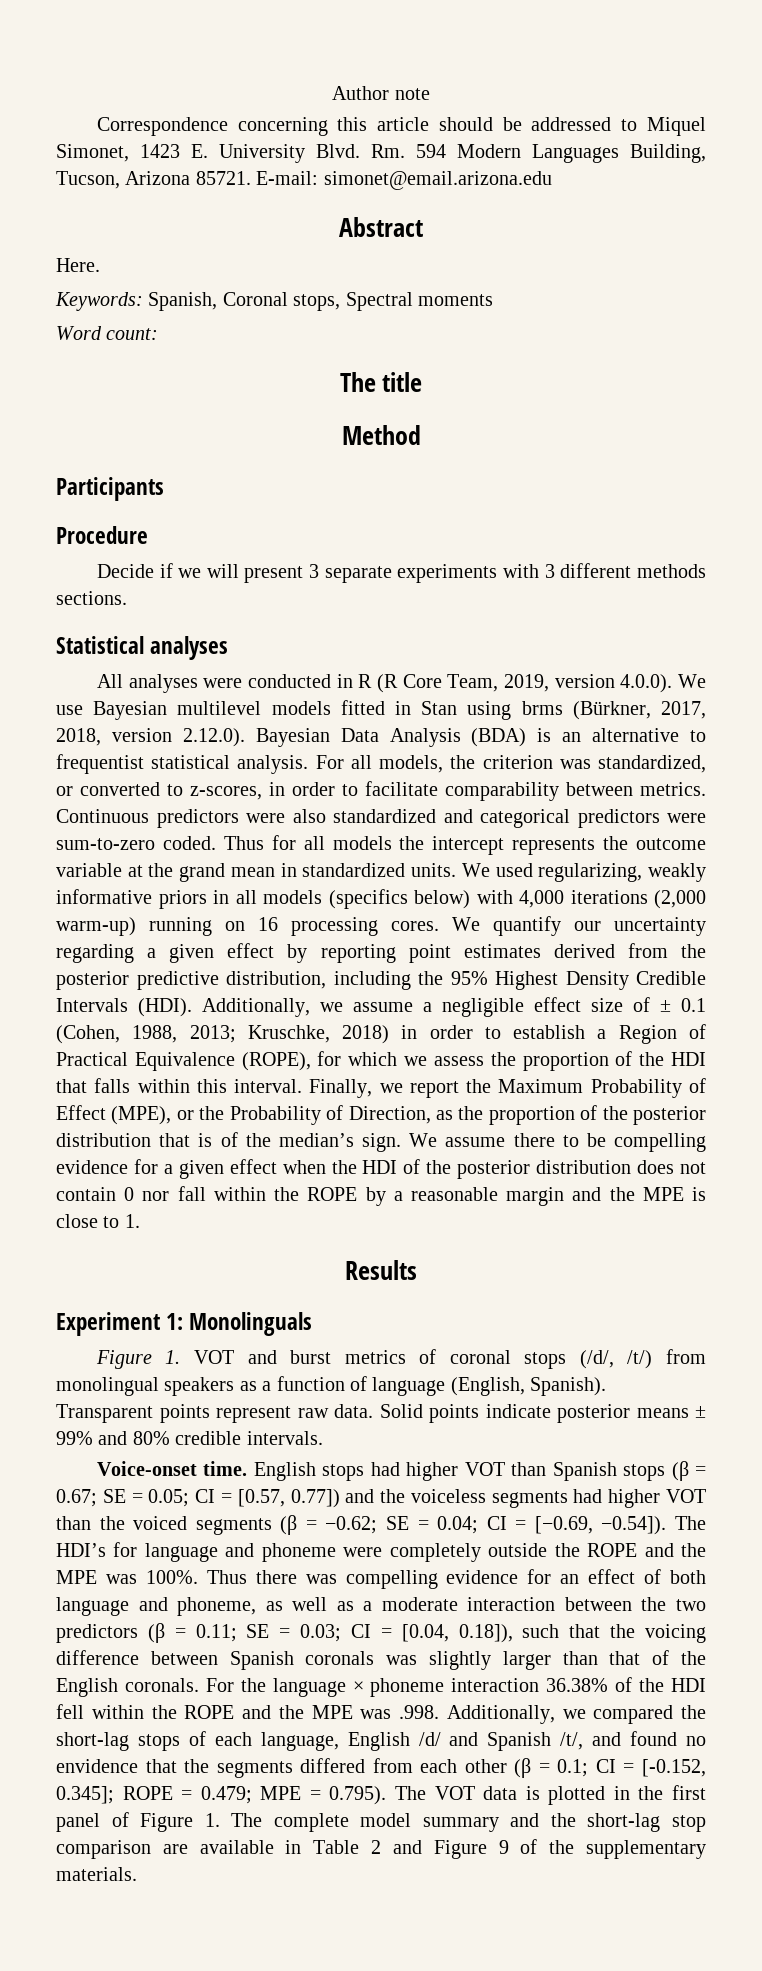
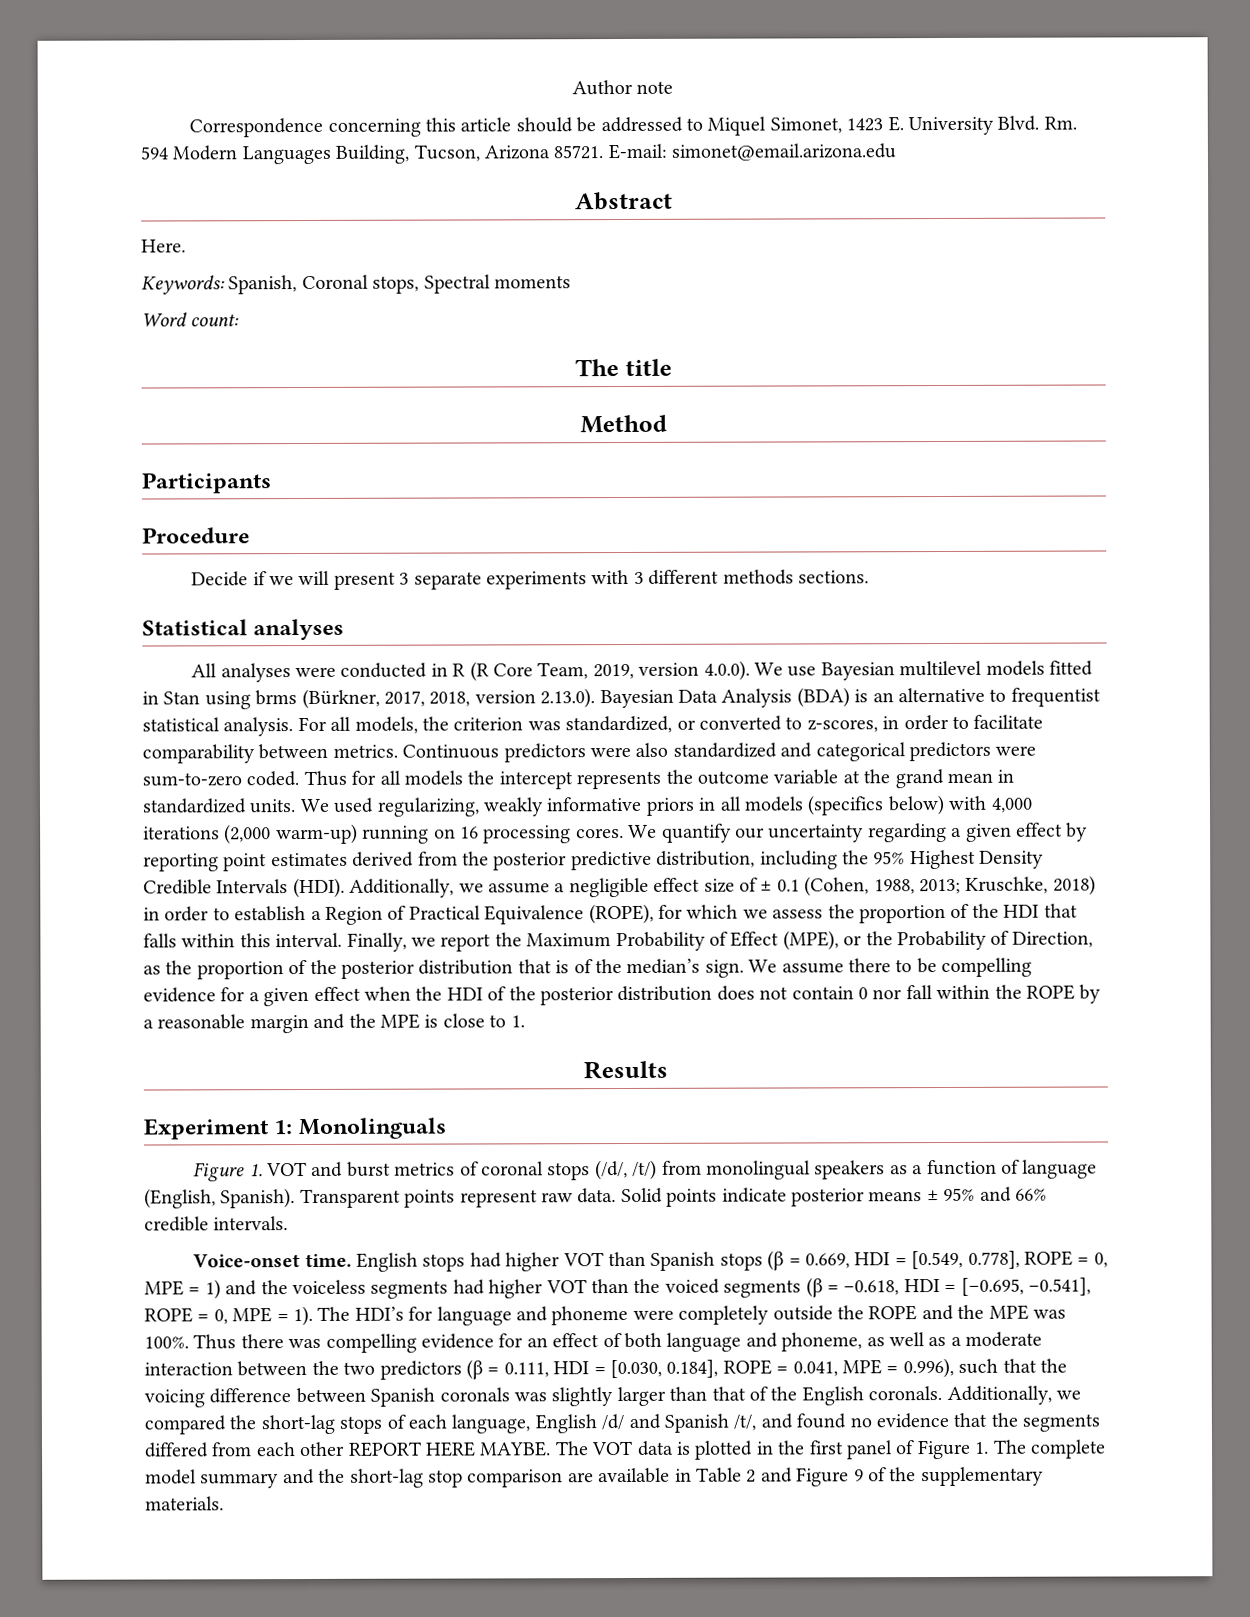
- All analyses were conducted in R (R Core Team, 2019, version 4.0.0). We use Bayesian multilevel models fitted in Stan using brms (Bürkner, 2017, 2018, version 2.12.0). Bayesian Data Analysis (BDA) is an alternative to frequentist statistical analysis.
+ All analyses were conducted in R (R Core Team, 2019, version 4.0.0). We use Bayesian multilevel models fitted in Stan using brms (Bürkner, 2017, 2018, version 2.13.0). Bayesian Data Analysis (BDA) is an alternative to frequentist statistical analysis.
- Solid points indicate posterior means ± 99% and 80% credible intervals.
+ Solid points indicate posterior means ± 95% and 66% credible intervals.
- English stops had higher VOT than Spanish stops (β = 0.67; SE = 0.05; CI = [0.57, 0.77]) and the voiceless segments had higher VOT than the voiced segments (β = −0.62; SE = 0.04; CI = [−0.69, −0.54]). The HDI’s for language and phoneme were completely outside the ROPE and the MPE was 100%.
+ English stops had higher VOT than Spanish stops (β = 0.669, HDI = [0.549, 0.778], ROPE = 0, MPE = 1) and the voiceless segments had higher VOT than the voiced segments (β = −0.618, HDI = [−0.695, −0.541], ROPE = 0, MPE = 1). The HDI’s for language and phoneme were completely outside the ROPE and the MPE was 100%.
- Thus there was compelling evidence for an effect of both language and phoneme, as well as a moderate interaction between the two predictors (β = 0.11; SE = 0.03; CI = [0.04, 0.18]), such that the voicing difference between Spanish coronals was slightly larger than that of the English coronals.
+ Thus there was compelling evidence for an effect of both language and phoneme, as well as a moderate interaction between the two predictors (β = 0.111, HDI = [0.030, 0.184], ROPE = 0.041, MPE = 0.996), such that the voicing difference between Spanish coronals was slightly larger than that of the English coronals.
- For the language × phoneme interaction 36.38% of the HDI fell within the ROPE and the MPE was .998. Additionally, we compared the short-lag stops of each language, English /d/ and Spanish /t/, and found no envidence that the segments differed from each other (β = 0.1; CI = [-0.152, 0.345]; ROPE = 0.479; MPE = 0.795). The VOT data is plotted in the first panel of Figure 1. The complete model summary and the short-lag stop comparison are available in Table 2 and Figure 9 of the supplementary materials.
+ Additionally, we compared the short-lag stops of each language, English /d/ and Spanish /t/, and found no evidence that the segments differed from each other REPORT HERE MAYBE. The VOT data is plotted in the first panel of Figure 1. The complete model summary and the short-lag stop comparison are available in Table 2 and Figure 9 of the supplementary materials.

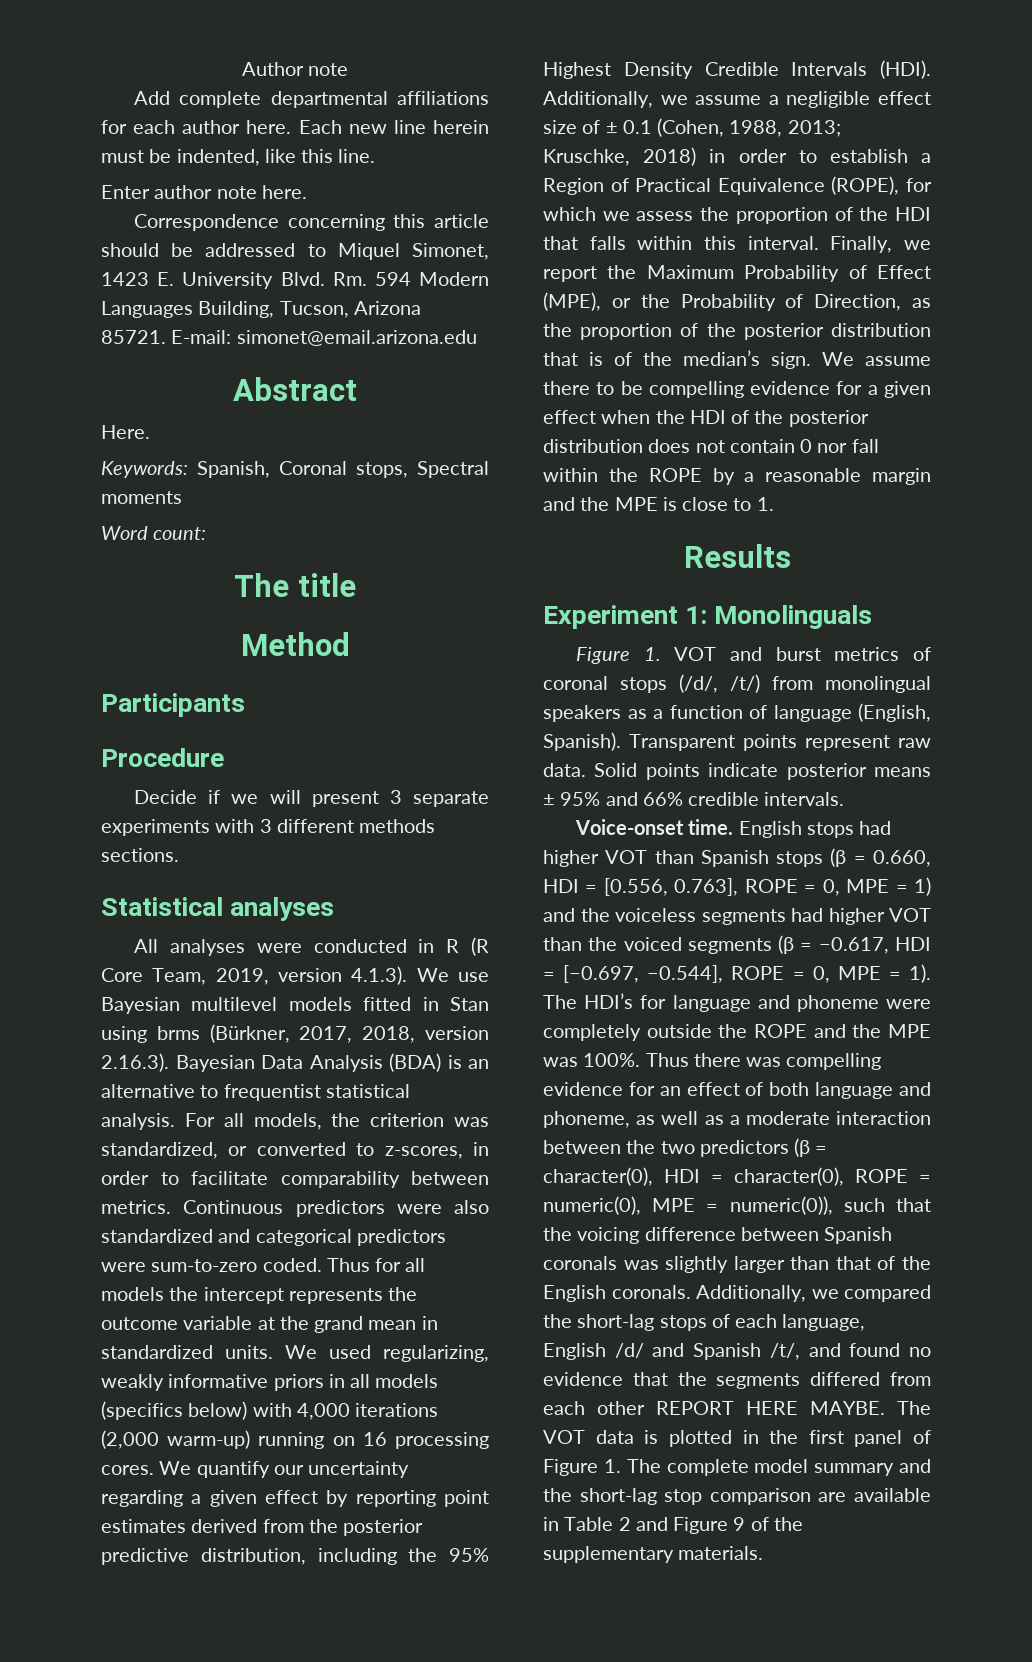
+ Add complete departmental affiliations for each author here. Each new line herein must be indented, like this line.
+ Enter author note here.
- All analyses were conducted in R (R Core Team, 2019, version 4.0.0). We use Bayesian multilevel models fitted in Stan using brms (Bürkner, 2017, 2018, version 2.13.0). Bayesian Data Analysis (BDA) is an alternative to frequentist statistical analysis.
+ All analyses were conducted in R (R Core Team, 2019, version 4.1.3). We use Bayesian multilevel models fitted in Stan using brms (Bürkner, 2017, 2018, version 2.16.3). Bayesian Data Analysis (BDA) is an alternative to frequentist statistical analysis.
- English stops had higher VOT than Spanish stops (β = 0.669, HDI = [0.549, 0.778], ROPE = 0, MPE = 1) and the voiceless segments had higher VOT than the voiced segments (β = −0.618, HDI = [−0.695, −0.541], ROPE = 0, MPE = 1).
+ English stops had higher VOT than Spanish stops (β = 0.660, HDI = [0.556, 0.763], ROPE = 0, MPE = 1) and the voiceless segments had higher VOT than the voiced segments (β = −0.617, HDI = [−0.697, −0.544], ROPE = 0, MPE = 1).
- Thus there was compelling evidence for an effect of both language and phoneme, as well as a moderate interaction between the two predictors (β = 0.111, HDI = [0.030, 0.184], ROPE = 0.041, MPE = 0.996), such that the voicing difference between Spanish coronals was slightly larger than that of the English coronals.
+ Thus there was compelling evidence for an effect of both language and phoneme, as well as a moderate interaction between the two predictors (β = character(0), HDI = character(0), ROPE = numeric(0), MPE = numeric(0)), such that the voicing difference between Spanish coronals was slightly larger than that of the English coronals.

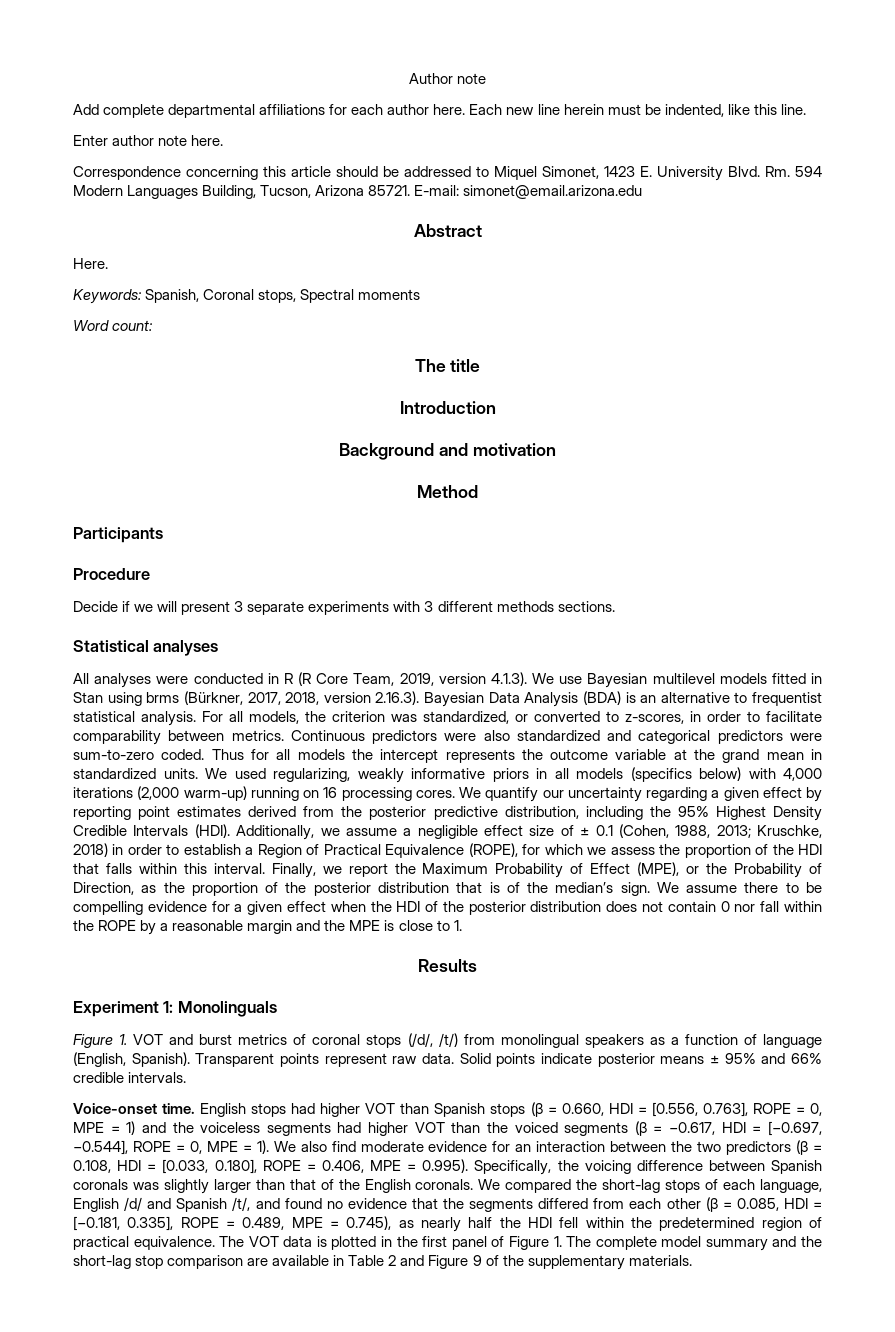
+ Introduction
+ Background and motivation
- The HDI’s for language and phoneme were completely outside the ROPE and the MPE was 100%. Thus there was compelling evidence for an effect of both language and phoneme, as well as a moderate interaction between the two predictors (β = character(0), HDI = character(0), ROPE = numeric(0), MPE = numeric(0)), such that the voicing difference between Spanish coronals was slightly larger than that of the English coronals.
+ We also find moderate evidence for an interaction between the two predictors (β = 0.108, HDI = [0.033, 0.180], ROPE = 0.406, MPE = 0.995). Specifically, the voicing difference between Spanish coronals was slightly larger than that of the English coronals.
- Additionally, we compared the short-lag stops of each language, English /d/ and Spanish /t/, and found no evidence that the segments differed from each other REPORT HERE MAYBE.
+ We compared the short-lag stops of each language, English /d/ and Spanish /t/, and found no evidence that the segments differed from each other (β = 0.085, HDI = [−0.181, 0.335], ROPE = 0.489, MPE = 0.745), as nearly half the HDI fell within the predetermined region of practical equivalence.

